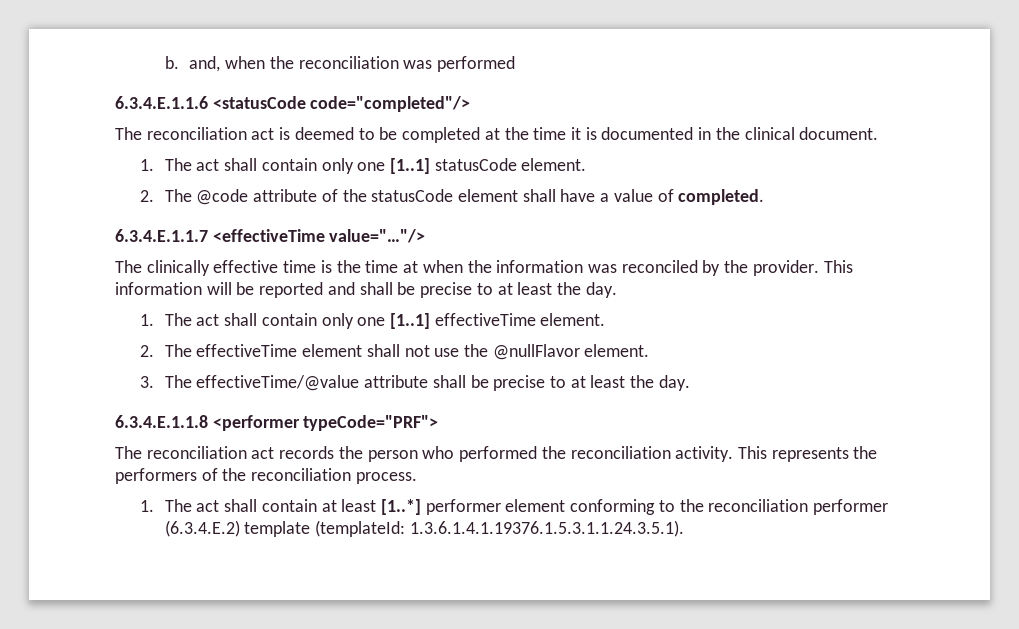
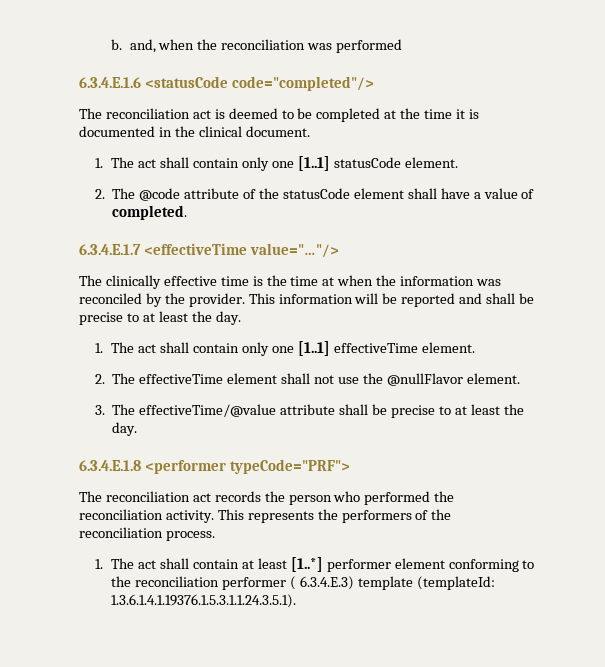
- 6.3.4.E.1.1.6 <statusCode code="completed"/>
+ 6.3.4.E.1.6 <statusCode code="completed"/>
- 6.3.4.E.1.1.7 <effectiveTime value="…"/>
+ 6.3.4.E.1.7 <effectiveTime value="…"/>
- 6.3.4.E.1.1.8 <performer typeCode="PRF">
+ 6.3.4.E.1.8 <performer typeCode="PRF">
- 1. The act shall contain at least [1..*] performer element conforming to the reconciliation performer (6.3.4.E.2) template (templateId: 1.3.6.1.4.1.19376.1.5.3.1.1.24.3.5.1).
+ 1. The act shall contain at least [1..*] performer element conforming to the reconciliation performer ( 6.3.4.E.3) template (templateId: 1.3.6.1.4.1.19376.1.5.3.1.1.24.3.5.1).

